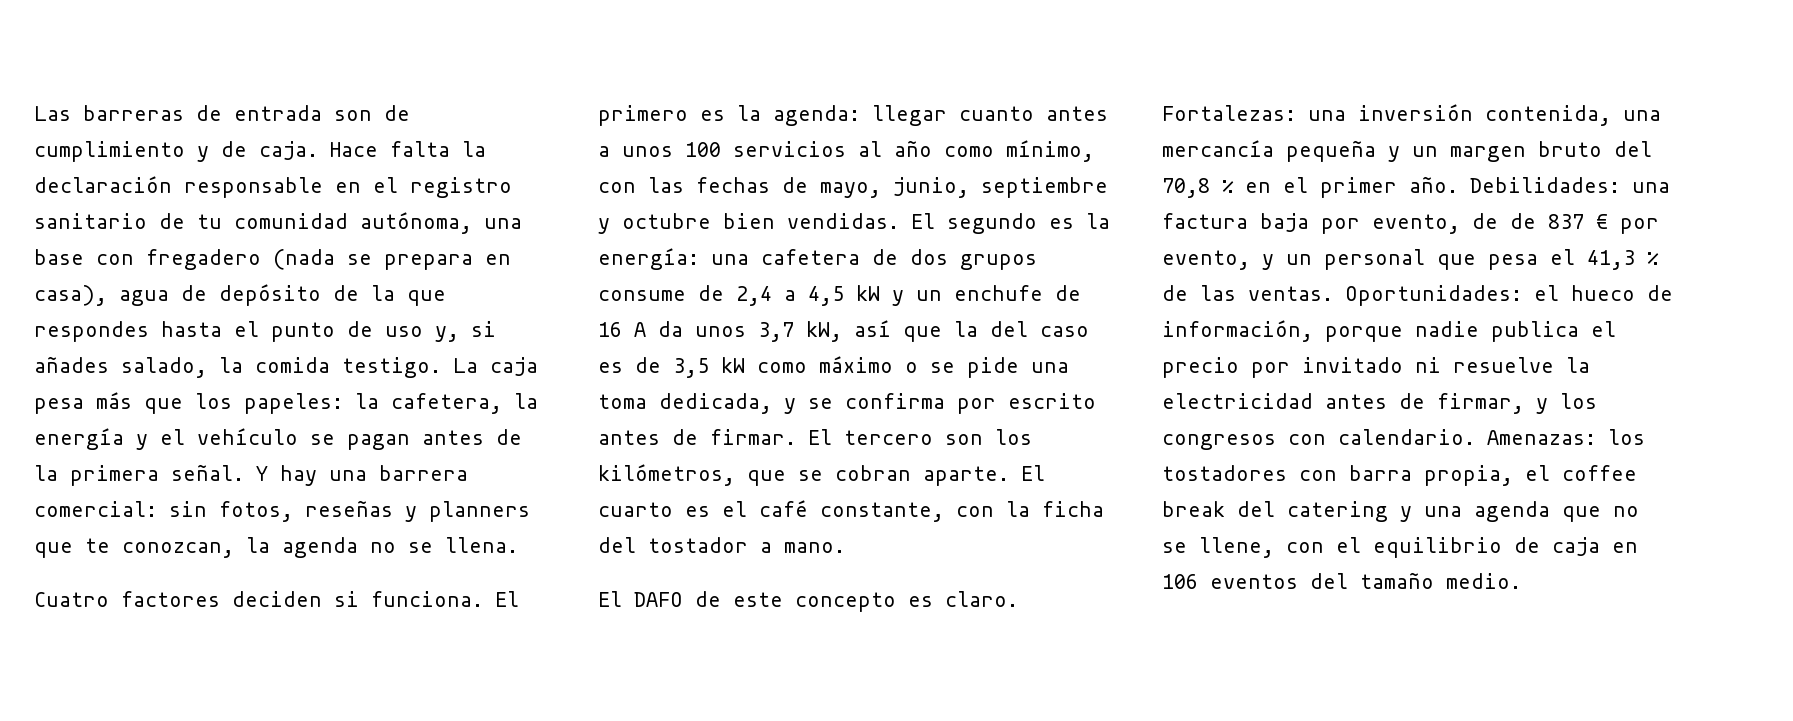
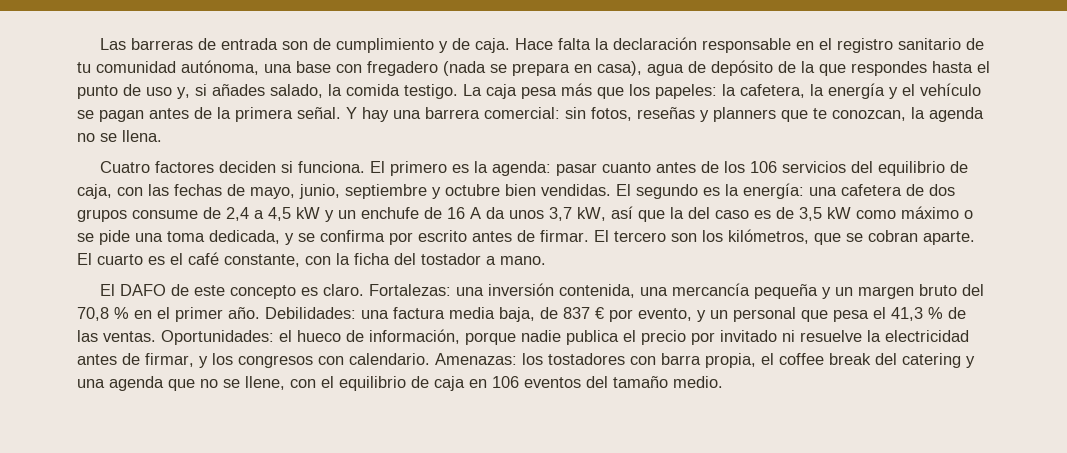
- El primero es la agenda: llegar cuanto antes a unos 100 servicios al año como mínimo, con las fechas de mayo, junio, septiembre y octubre bien vendidas.
+ El primero es la agenda: pasar cuanto antes de los 106 servicios del equilibrio de caja, con las fechas de mayo, junio, septiembre y octubre bien vendidas.
- Debilidades: una factura baja por evento, de de 837 € por evento, y un personal que pesa el 41,3 % de las ventas.
+ Debilidades: una factura media baja, de 837 € por evento, y un personal que pesa el 41,3 % de las ventas.

